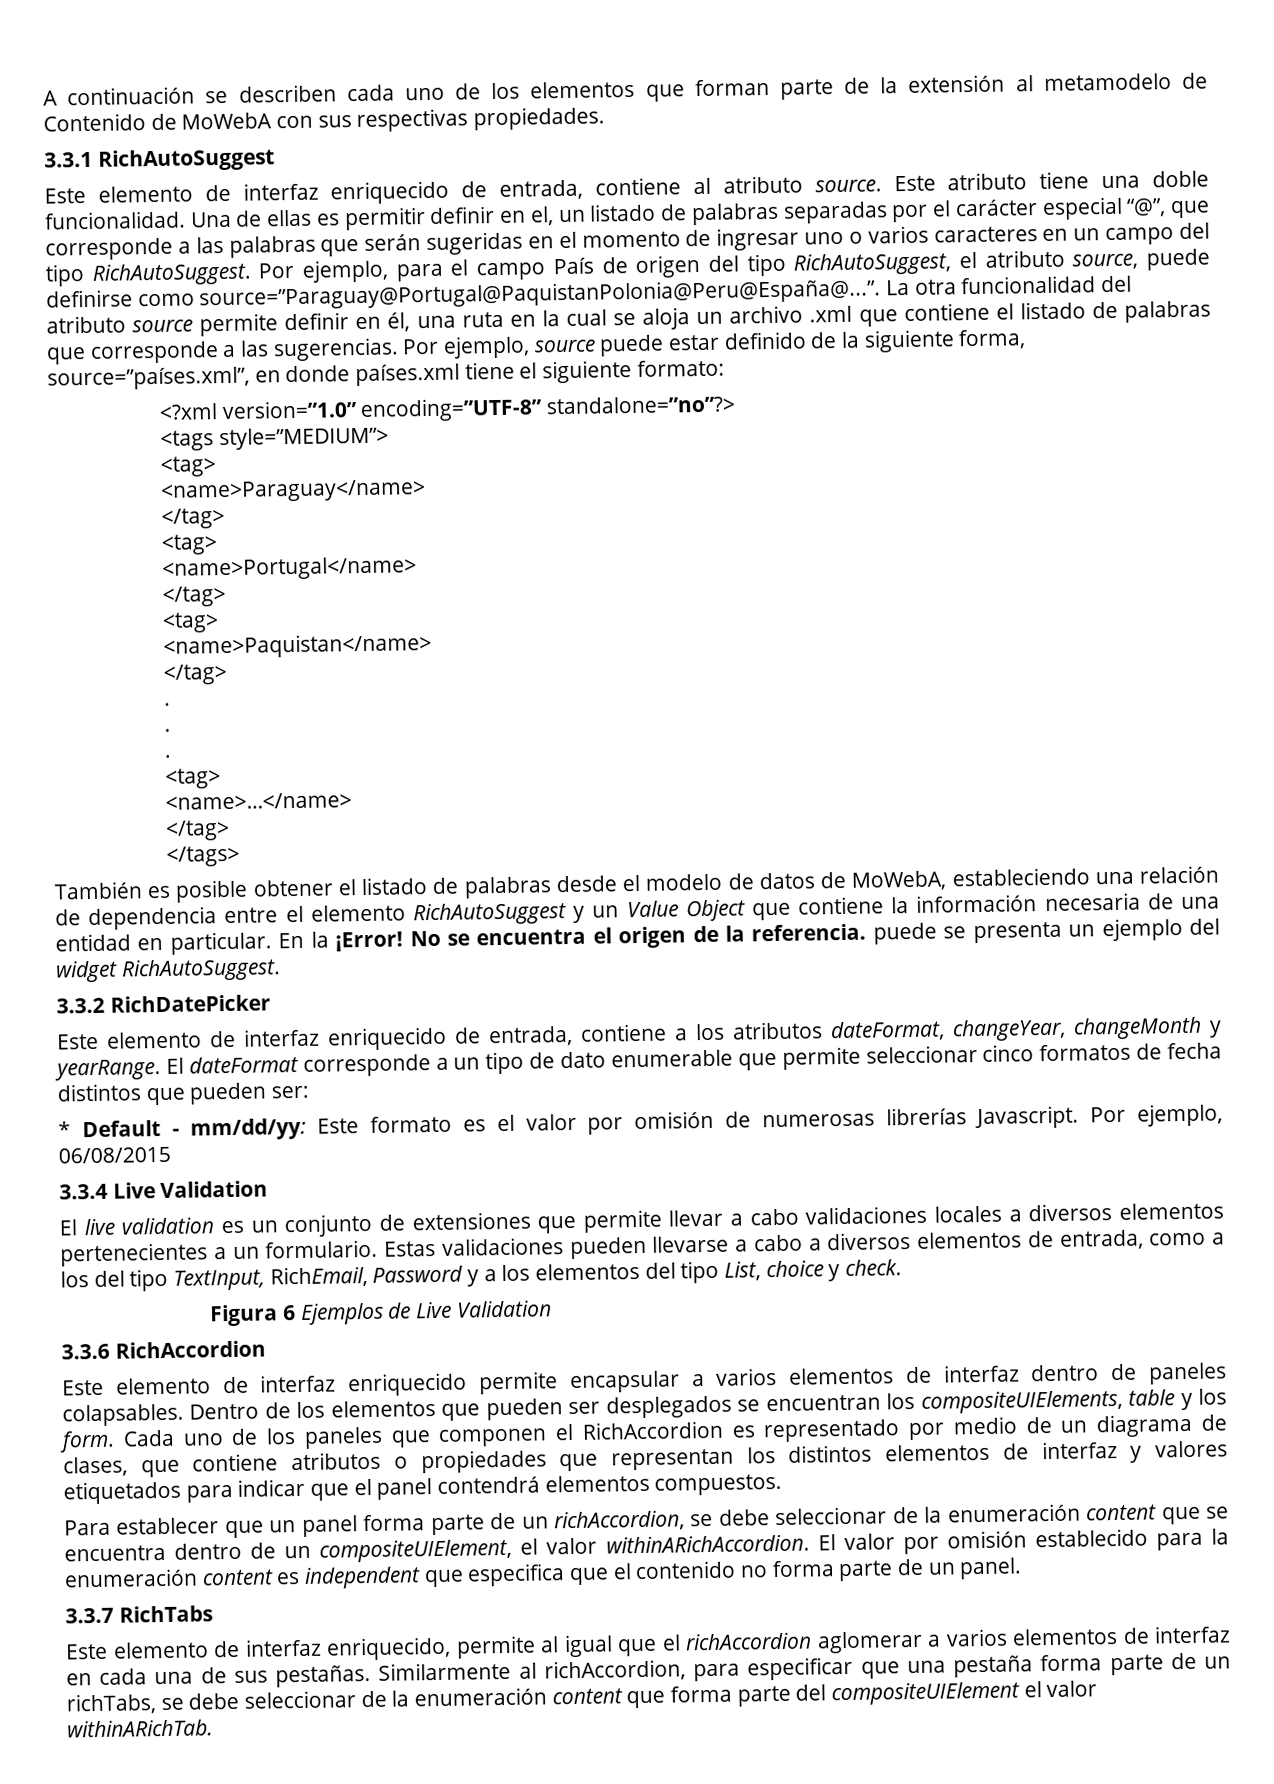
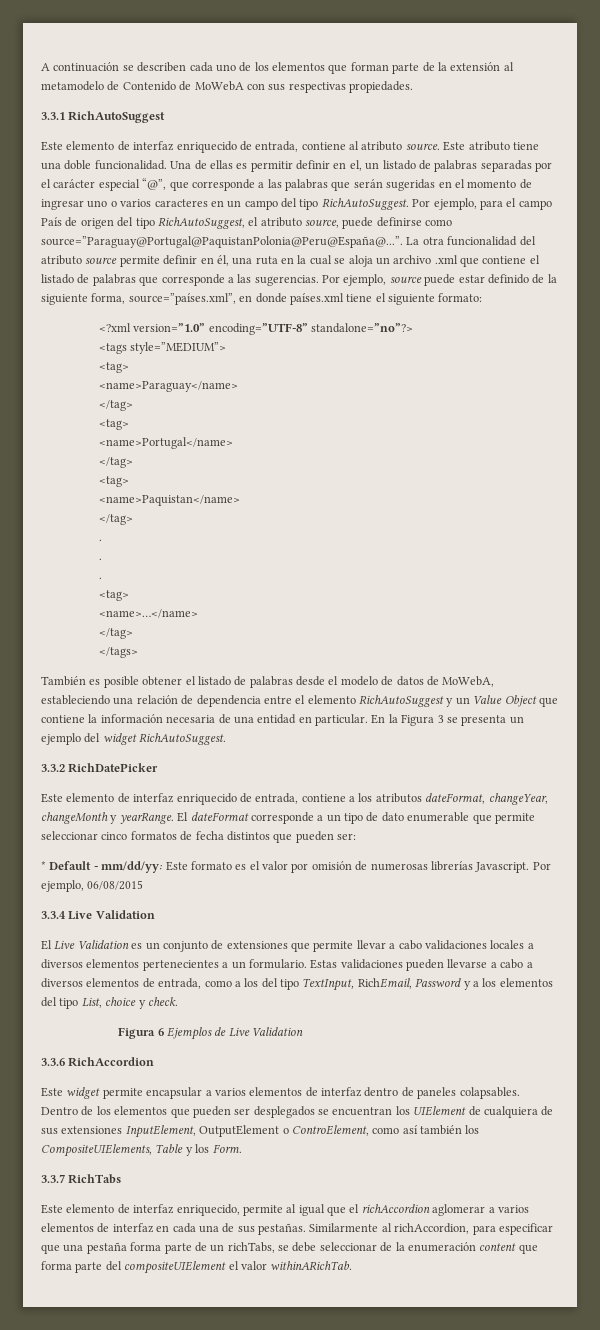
- En la ¡Error! No se encuentra el origen de la referencia. puede se presenta un ejemplo del widget RichAutoSuggest.
+ En la Figura 3 se presenta un ejemplo del widget RichAutoSuggest.
- El live validation es un conjunto de extensiones que permite llevar a cabo validaciones locales a diversos elementos pertenecientes a un formulario.
+ El Live Validation es un conjunto de extensiones que permite llevar a cabo validaciones locales a diversos elementos pertenecientes a un formulario.
- Este elemento de interfaz enriquecido permite encapsular a varios elementos de interfaz dentro de paneles colapsables.
+ Este widget permite encapsular a varios elementos de interfaz dentro de paneles colapsables.
- Dentro de los elementos que pueden ser desplegados se encuentran los compositeUIElements, table y los form. Cada uno de los paneles que componen el RichAccordion es representado por medio de un diagrama de clases, que contiene atributos o propiedades que representan los distintos elementos de interfaz y valores etiquetados para indicar que el panel contendrá elementos compuestos.
- Para establecer que un panel forma parte de un richAccordion, se debe seleccionar de la enumeración content que se encuentra dentro de un compositeUIElement, el valor withinARichAccordion. El valor por omisión establecido para la enumeración content es independent que especifica que el contenido no forma parte de un panel.
+ Dentro de los elementos que pueden ser desplegados se encuentran los UIElement de cualquiera de sus extensiones InputElement, OutputElement o ControElement, como así también los CompositeUIElements, Table y los Form.

